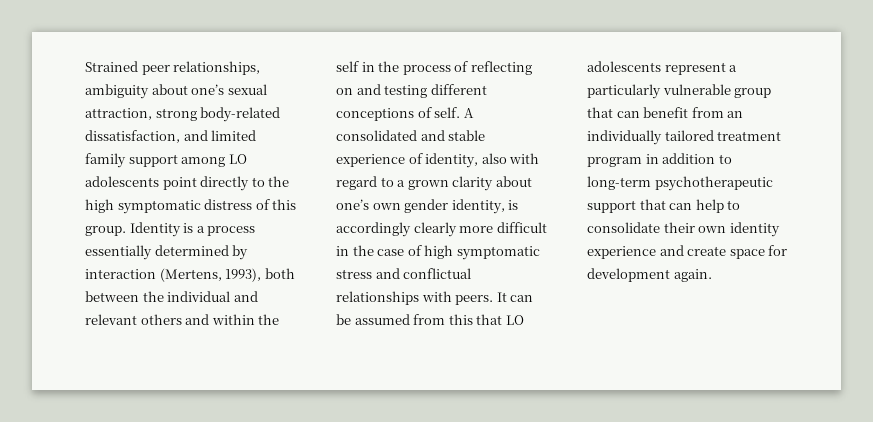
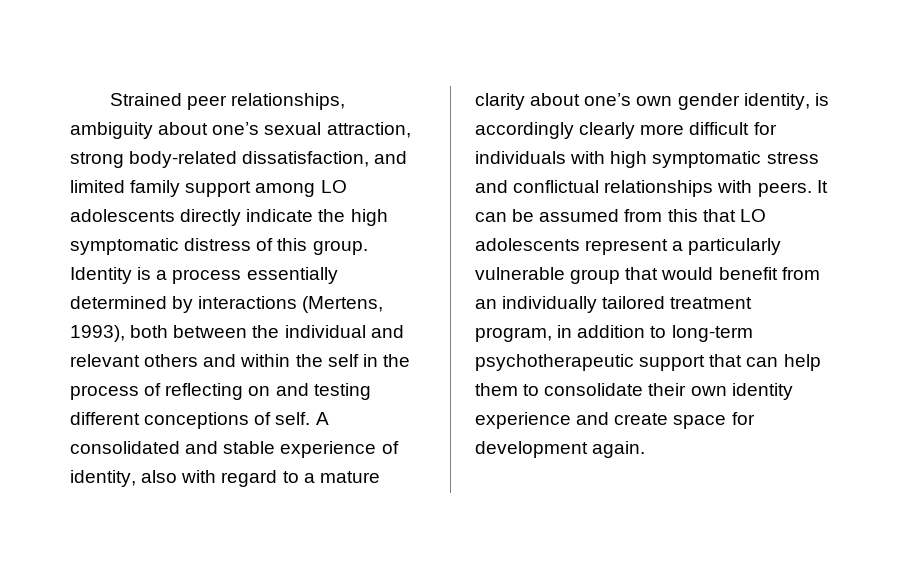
- Strained peer relationships, ambiguity about one’s sexual attraction, strong body-related dissatisfaction, and limited family support among LO adolescents point directly to the high symptomatic distress of this group.
+ Strained peer relationships, ambiguity about one’s sexual attraction, strong body-related dissatisfaction, and limited family support among LO adolescents directly indicate the high symptomatic distress of this group.
- Identity is a process essentially determined by interaction (Mertens, 1993), both between the individual and relevant others and within the self in the process of reflecting on and testing different conceptions of self.
+ Identity is a process essentially determined by interactions (Mertens, 1993), both between the individual and relevant others and within the self in the process of reflecting on and testing different conceptions of self.
- A consolidated and stable experience of identity, also with regard to a grown clarity about one’s own gender identity, is accordingly clearly more difficult in the case of high symptomatic stress and conflictual relationships with peers.
+ A consolidated and stable experience of identity, also with regard to a mature clarity about one’s own gender identity, is accordingly clearly more difficult for individuals with high symptomatic stress and conflictual relationships with peers.
- It can be assumed from this that LO adolescents represent a particularly vulnerable group that can benefit from an individually tailored treatment program in addition to long-term psychotherapeutic support that can help to consolidate their own identity experience and create space for development again.
+ It can be assumed from this that LO adolescents represent a particularly vulnerable group that would benefit from an individually tailored treatment program, in addition to long-term psychotherapeutic support that can help them to consolidate their own identity experience and create space for development again.

